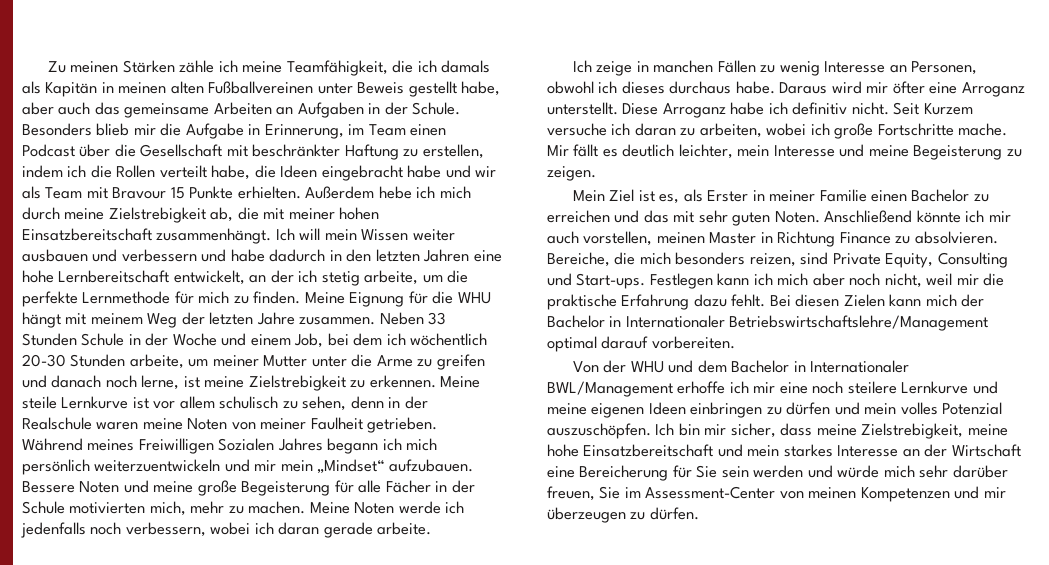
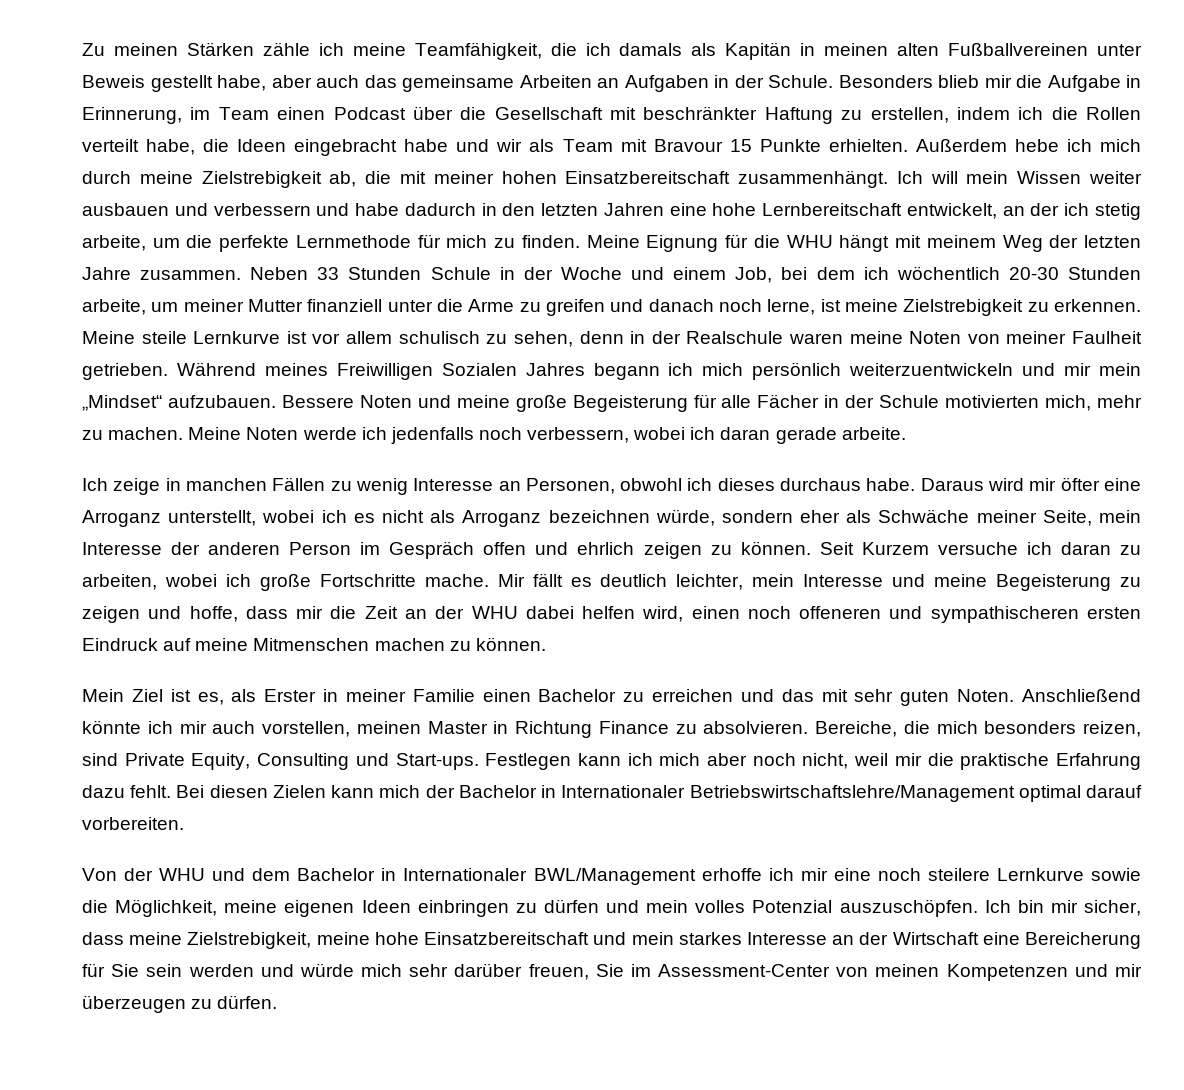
- Neben 33 Stunden Schule in der Woche und einem Job, bei dem ich wöchentlich 20-30 Stunden arbeite, um meiner Mutter unter die Arme zu greifen und danach noch lerne, ist meine Zielstrebigkeit zu erkennen.
+ Neben 33 Stunden Schule in der Woche und einem Job, bei dem ich wöchentlich 20-30 Stunden arbeite, um meiner Mutter finanziell unter die Arme zu greifen und danach noch lerne, ist meine Zielstrebigkeit zu erkennen.
- Daraus wird mir öfter eine Arroganz unterstellt. Diese Arroganz habe ich definitiv nicht.
+ Daraus wird mir öfter eine Arroganz unterstellt, wobei ich es nicht als Arroganz bezeichnen würde, sondern eher als Schwäche meiner Seite, mein Interesse der anderen Person im Gespräch offen und ehrlich zeigen zu können.
- Mir fällt es deutlich leichter, mein Interesse und meine Begeisterung zu zeigen.
+ Mir fällt es deutlich leichter, mein Interesse und meine Begeisterung zu zeigen und hoffe, dass mir die Zeit an der WHU dabei helfen wird, einen noch offeneren und sympathischeren ersten Eindruck auf meine Mitmenschen machen zu können.
- Von der WHU und dem Bachelor in Internationaler BWL/Management erhoffe ich mir eine noch steilere Lernkurve und meine eigenen Ideen einbringen zu dürfen und mein volles Potenzial auszuschöpfen.
+ Von der WHU und dem Bachelor in Internationaler BWL/Management erhoffe ich mir eine noch steilere Lernkurve sowie die Möglichkeit, meine eigenen Ideen einbringen zu dürfen und mein volles Potenzial auszuschöpfen.

